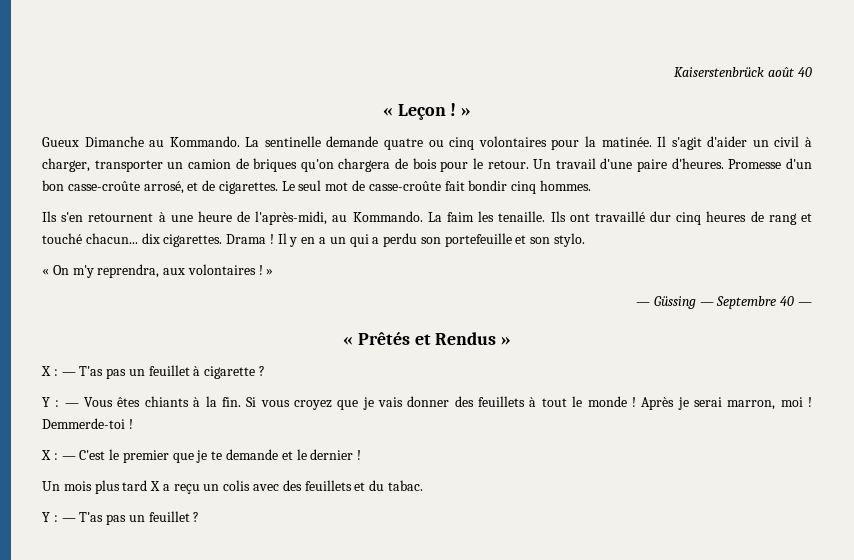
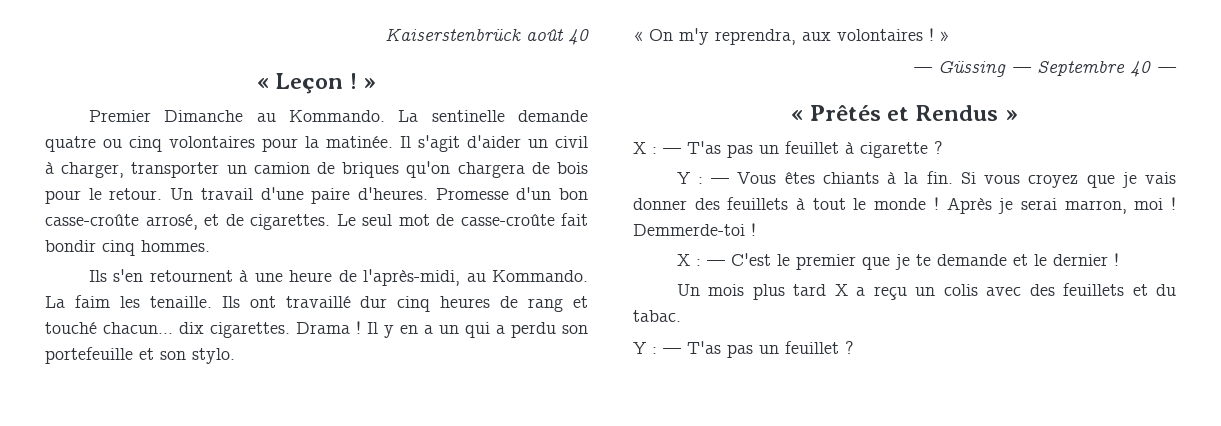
- Gueux Dimanche au Kommando.
+ Premier Dimanche au Kommando.

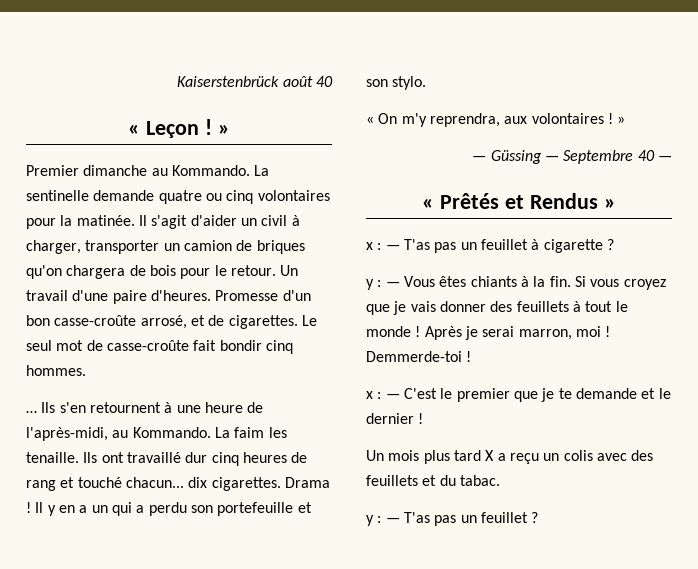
- Premier Dimanche au Kommando.
+ Premier dimanche au Kommando.
+ …
- X : — T'as pas un feuillet à cigarette ?
+ x : — T'as pas un feuillet à cigarette ?
- Y : — Vous êtes chiants à la fin.
+ y : — Vous êtes chiants à la fin.
- X : — C'est le premier que je te demande et le dernier !
+ x : — C'est le premier que je te demande et le dernier !
- Y : — T'as pas un feuillet ?
+ y : — T'as pas un feuillet ?

